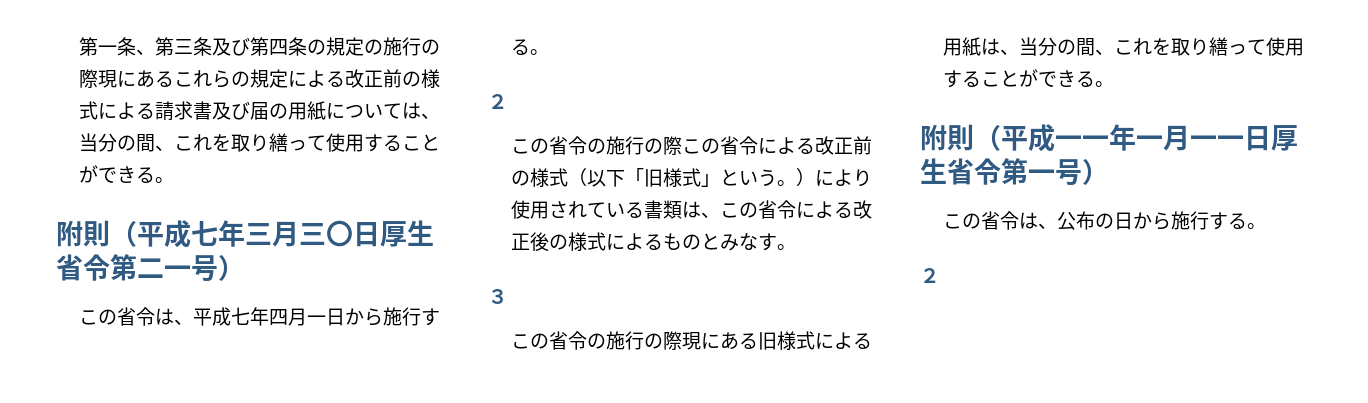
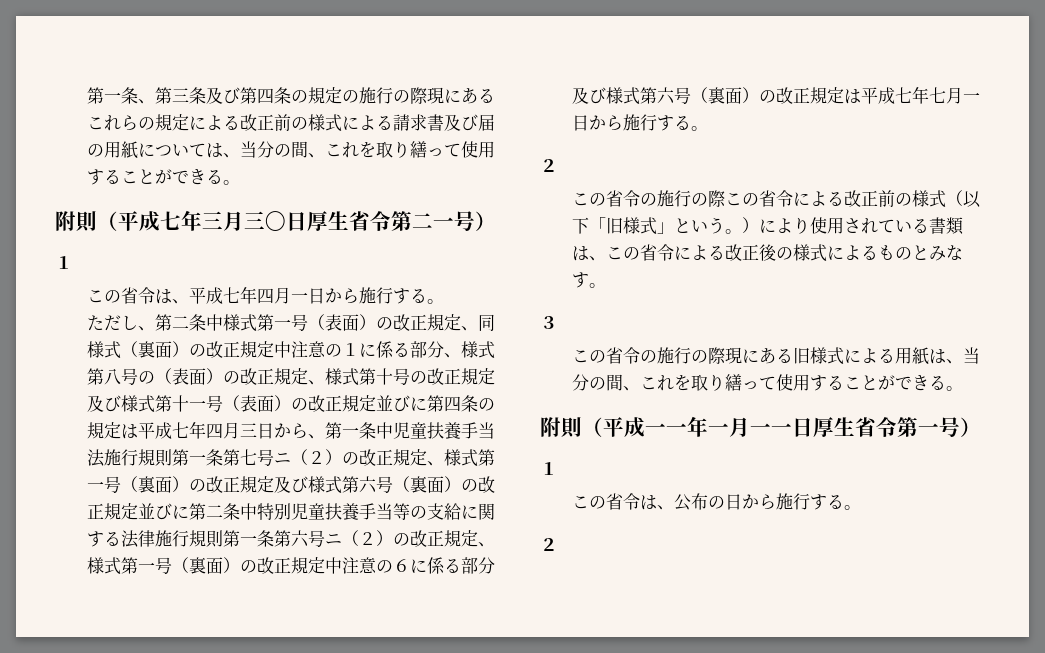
  附則（平成七年三月三〇日厚生省令第二一号）
+ １
+ ただし、第二条中様式第一号（表面）の改正規定、同様式（裏面）の改正規定中注意の１に係る部分、様式第八号の（表面）の改正規定、様式第十号の改正規定及び様式第十一号（表面）の改正規定並びに第四条の規定は平成七年四月三日から、第一条中児童扶養手当法施行規則第一条第七号ニ（２）の改正規定、様式第一号（裏面）の改正規定及び様式第六号（裏面）の改正規定並びに第二条中特別児童扶養手当等の支給に関する法律施行規則第一条第六号ニ（２）の改正規定、様式第一号（裏面）の改正規定中注意の６に係る部分及び様式第六号（裏面）の改正規定は平成七年七月一日から施行する。
  附則（平成一一年一月一一日厚生省令第一号）
+ １

